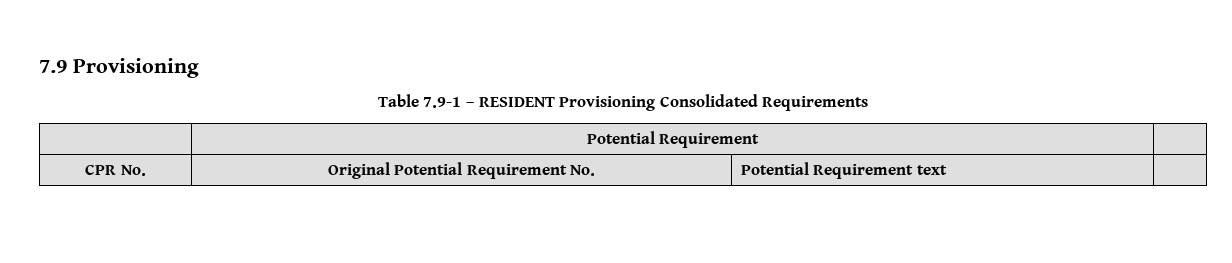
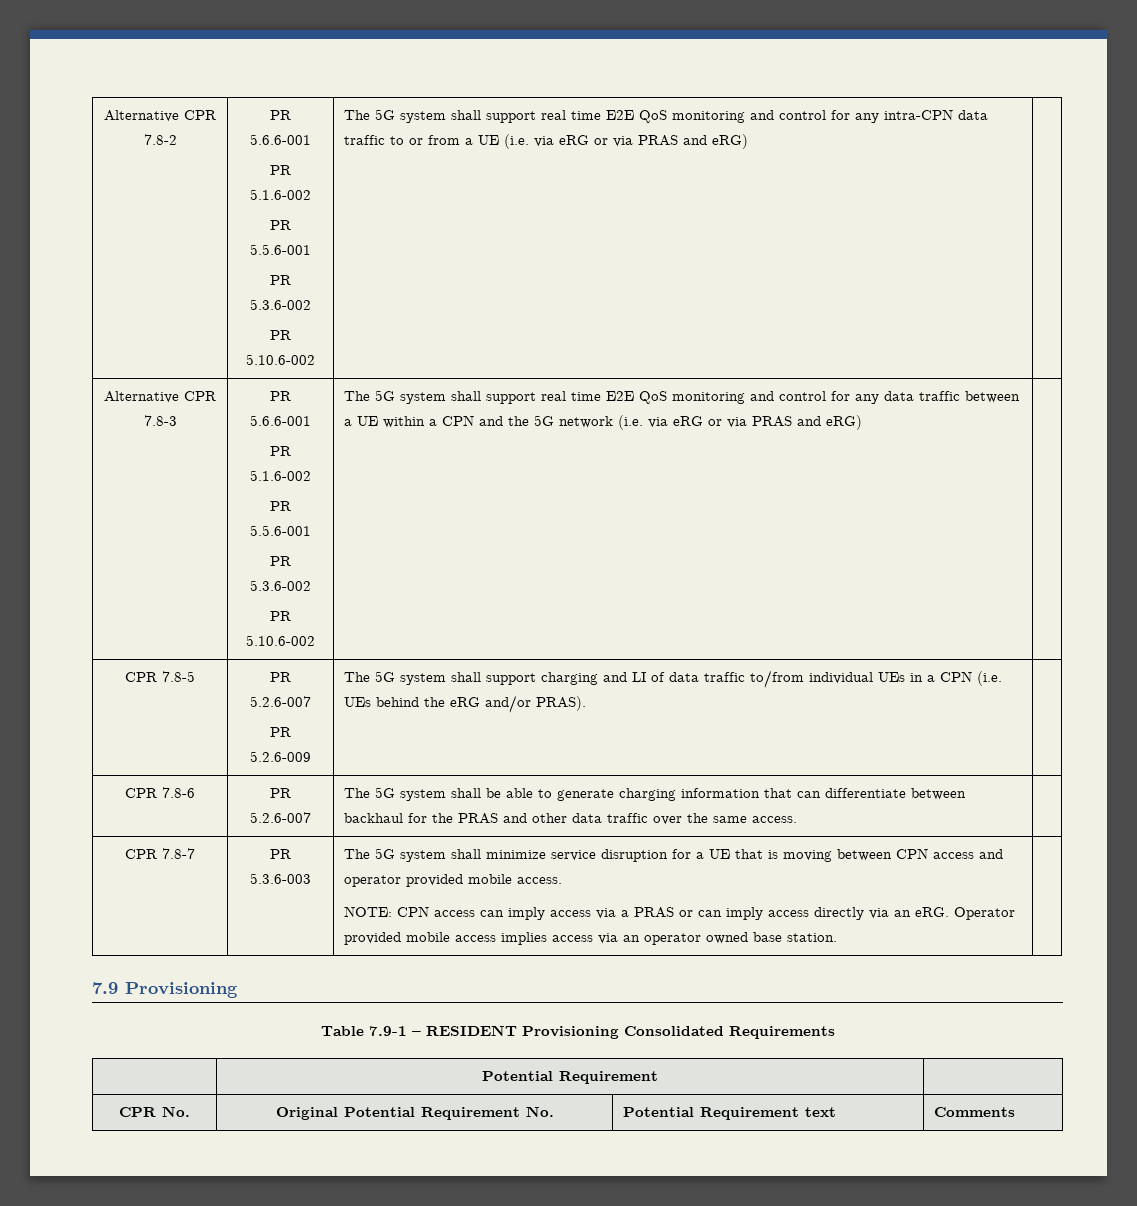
+ Alternative CPR 7.8-2 | PR 5.6.6-001
+ PR 5.1.6-002
+ PR 5.5.6-001
+ PR 5.3.6-002
+ PR 5.10.6-002 | The 5G system shall support real time E2E QoS monitoring and control for any intra-CPN data traffic to or from a UE (i.e. via eRG or via PRAS and eRG) |
+ Alternative CPR 7.8-3 | PR 5.6.6-001
+ PR 5.1.6-002
+ PR 5.5.6-001
+ PR 5.3.6-002
+ PR 5.10.6-002 | The 5G system shall support real time E2E QoS monitoring and control for any data traffic between a UE within a CPN and the 5G network (i.e. via eRG or via PRAS and eRG) |
+ CPR 7.8-5 | PR 5.2.6-007
+ PR 5.2.6-009 | The 5G system shall support charging and LI of data traffic to/from individual UEs in a CPN (i.e. UEs behind the eRG and/or PRAS). |
+ CPR 7.8-6 | PR 5.2.6-007 | The 5G system shall be able to generate charging information that can differentiate between backhaul for the PRAS and other data traffic over the same access. |
+ CPR 7.8-7 | PR 5.3.6-003 | The 5G system shall minimize service disruption for a UE that is moving between CPN access and operator provided mobile access.
+ NOTE: CPN access can imply access via a PRAS or can imply access directly via an eRG. Operator provided mobile access implies access via an operator owned base station.
- CPR No. | Original Potential Requirement No. | Potential Requirement text |
+ CPR No. | Original Potential Requirement No. | Potential Requirement text | Comments

